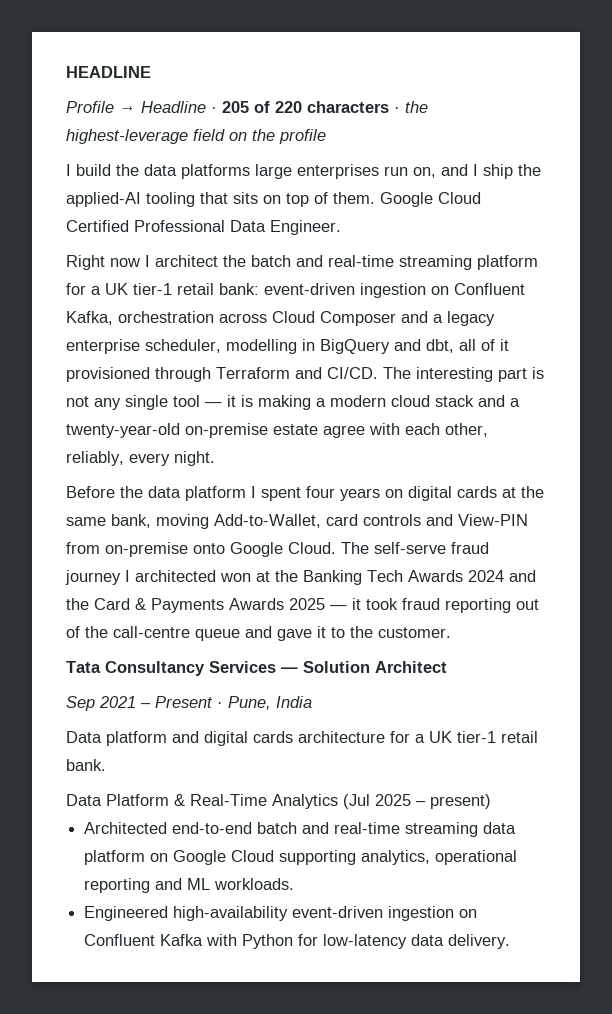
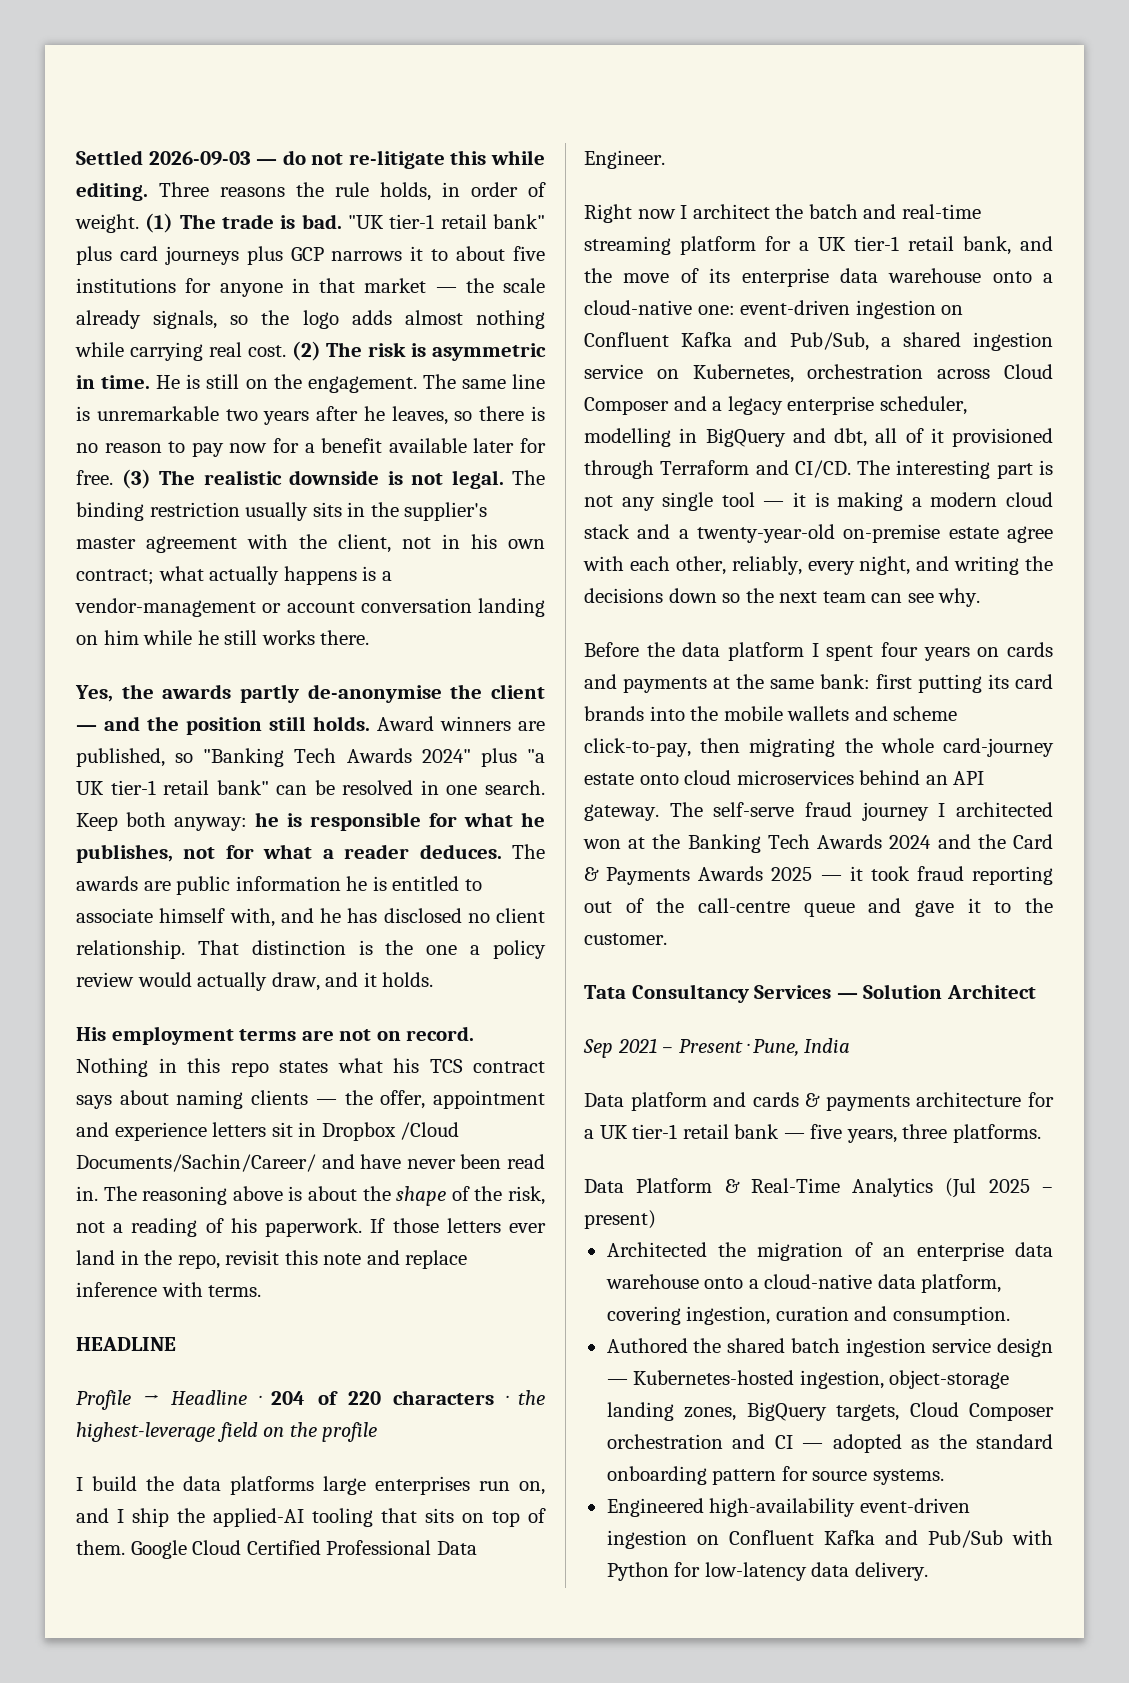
+ Settled 2026-09-03 — do not re-litigate this while editing. Three reasons the rule holds, in order of weight. (1) The trade is bad. "UK tier-1 retail bank" plus card journeys plus GCP narrows it to about five institutions for anyone in that market — the scale already signals, so the logo adds almost nothing while carrying real cost. (2) The risk is asymmetric in time. He is still on the engagement. The same line is unremarkable two years after he leaves, so there is no reason to pay now for a benefit available later for free. (3) The realistic downside is not legal. The binding restriction usually sits in the supplier's master agreement with the client, not in his own contract; what actually happens is a vendor-management or account conversation landing on him while he still works there.
+ Yes, the awards partly de-anonymise the client — and the position still holds. Award winners are published, so "Banking Tech Awards 2024" plus "a UK tier-1 retail bank" can be resolved in one search. Keep both anyway: he is responsible for what he publishes, not for what a reader deduces. The awards are public information he is entitled to associate himself with, and he has disclosed no client relationship. That distinction is the one a policy review would actually draw, and it holds.
+ His employment terms are not on record. Nothing in this repo states what his TCS contract says about naming clients — the offer, appointment and experience letters sit in Dropbox /Cloud Documents/Sachin/Career/ and have never been read in. The reasoning above is about the shape of the risk, not a reading of his paperwork. If those letters ever land in the repo, revisit this note and replace inference with terms.
- Profile → Headline · 205 of 220 characters · the highest-leverage field on the profile
+ Profile → Headline · 204 of 220 characters · the highest-leverage field on the profile
- Right now I architect the batch and real-time streaming platform for a UK tier-1 retail bank: event-driven ingestion on Confluent Kafka, orchestration across Cloud Composer and a legacy enterprise scheduler, modelling in BigQuery and dbt, all of it provisioned through Terraform and CI/CD.
+ Right now I architect the batch and real-time streaming platform for a UK tier-1 retail bank, and the move of its enterprise data warehouse onto a cloud-native one: event-driven ingestion on Confluent Kafka and Pub/Sub, a shared ingestion service on Kubernetes, orchestration across Cloud Composer and a legacy enterprise scheduler, modelling in BigQuery and dbt, all of it provisioned through Terraform and CI/CD.
- The interesting part is not any single tool — it is making a modern cloud stack and a twenty-year-old on-premise estate agree with each other, reliably, every night.
+ The interesting part is not any single tool — it is making a modern cloud stack and a twenty-year-old on-premise estate agree with each other, reliably, every night, and writing the decisions down so the next team can see why.
- Before the data platform I spent four years on digital cards at the same bank, moving Add-to-Wallet, card controls and View-PIN from on-premise onto Google Cloud.
+ Before the data platform I spent four years on cards and payments at the same bank: first putting its card brands into the mobile wallets and scheme click-to-pay, then migrating the whole card-journey estate onto cloud microservices behind an API gateway.
- Data platform and digital cards architecture for a UK tier-1 retail bank.
+ Data platform and cards & payments architecture for a UK tier-1 retail bank — five years, three platforms.
- Architected end-to-end batch and real-time streaming data platform on Google Cloud supporting analytics, operational reporting and ML workloads.
+ Architected the migration of an enterprise data warehouse onto a cloud-native data platform, covering ingestion, curation and consumption.
+ Authored the shared batch ingestion service design — Kubernetes-hosted ingestion, object-storage landing zones, BigQuery targets, Cloud Composer orchestration and CI — adopted as the standard onboarding pattern for source systems.
- Engineered high-availability event-driven ingestion on Confluent Kafka with Python for low-latency data delivery.
+ Engineered high-availability event-driven ingestion on Confluent Kafka and Pub/Sub with Python for low-latency data delivery.

